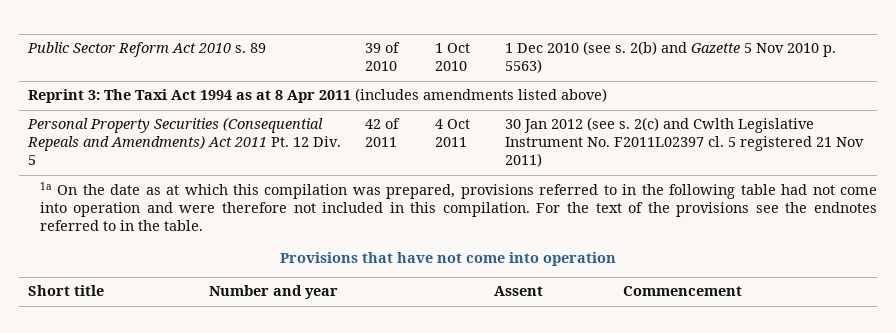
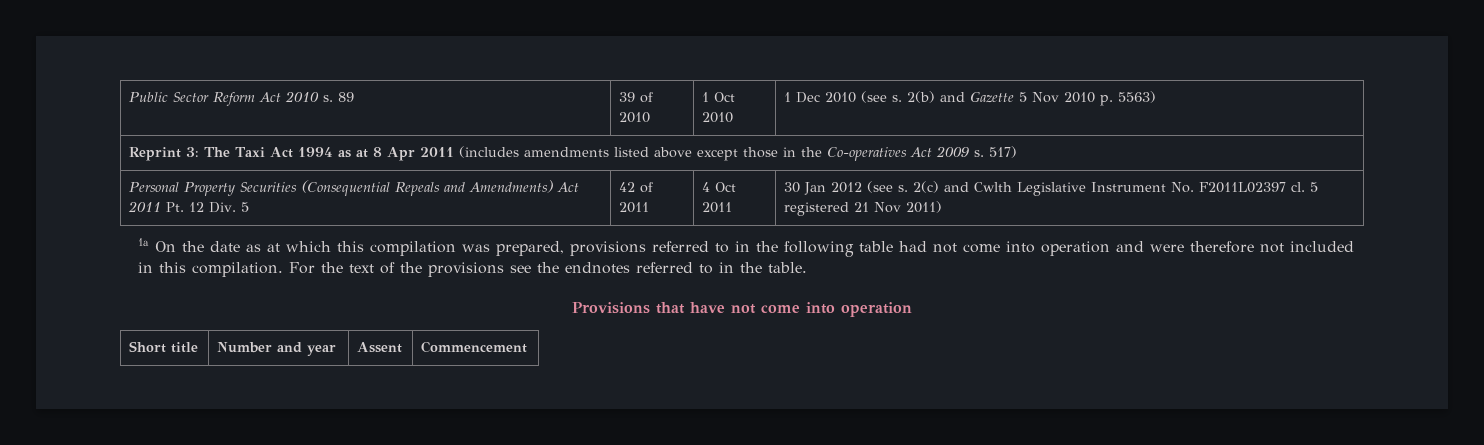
- Reprint 3: The Taxi Act 1994 as at 8 Apr 2011 (includes amendments listed above)
+ Reprint 3: The Taxi Act 1994 as at 8 Apr 2011 (includes amendments listed above except those in the Co-operatives Act 2009 s. 517)

